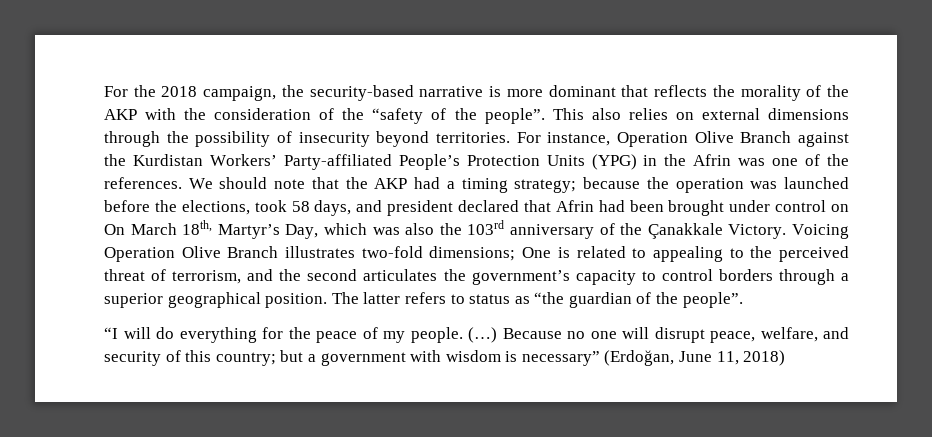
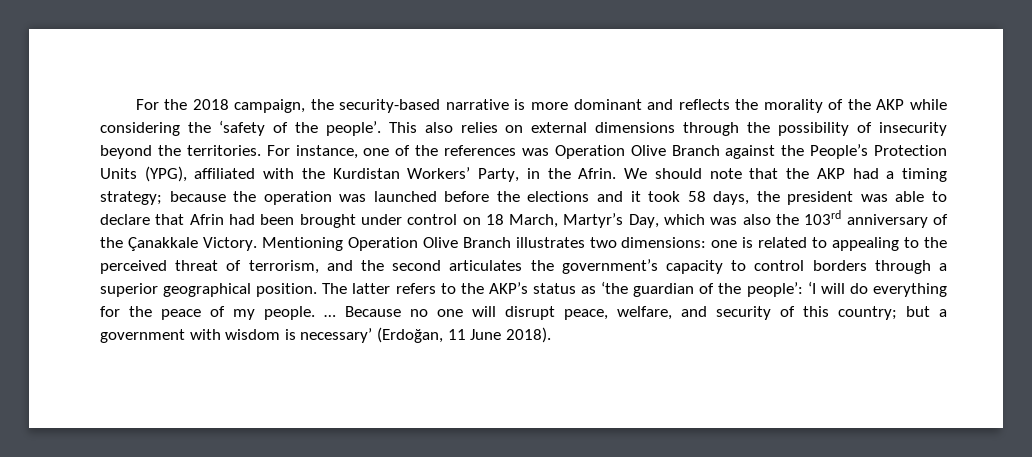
- For the 2018 campaign, the security-based narrative is more dominant that reflects the morality of the AKP with the consideration of the “safety of the people”.
+ For the 2018 campaign, the security-based narrative is more dominant and reflects the morality of the AKP while considering the ‘safety of the people’.
- This also relies on external dimensions through the possibility of insecurity beyond territories.
+ This also relies on external dimensions through the possibility of insecurity beyond the territories.
- For instance, Operation Olive Branch against the Kurdistan Workers’ Party-affiliated People’s Protection Units (YPG) in the Afrin was one of the references.
+ For instance, one of the references was Operation Olive Branch against the People’s Protection Units (YPG), affiliated with the Kurdistan Workers’ Party, in the Afrin.
- We should note that the AKP had a timing strategy; because the operation was launched before the elections, took 58 days, and president declared that Afrin had been brought under control on On March 18th, Martyr’s Day, which was also the 103rd anniversary of the Çanakkale Victory.
+ We should note that the AKP had a timing strategy; because the operation was launched before the elections and it took 58 days, the president was able to declare that Afrin had been brought under control on 18 March, Martyr’s Day, which was also the 103rd anniversary of the Çanakkale Victory.
- Voicing Operation Olive Branch illustrates two-fold dimensions; One is related to appealing to the perceived threat of terrorism, and the second articulates the government’s capacity to control borders through a superior geographical position.
+ Mentioning Operation Olive Branch illustrates two dimensions: one is related to appealing to the perceived threat of terrorism, and the second articulates the government’s capacity to control borders through a superior geographical position.
- The latter refers to status as “the guardian of the people”.
- “I will do everything for the peace of my people.
+ The latter refers to the AKP’s status as ‘the guardian of the people’: ‘I will do everything for the peace of my people.
- (…)
+ …
- Because no one will disrupt peace, welfare, and security of this country; but a government with wisdom is necessary” (Erdoğan, June 11, 2018)
+ Because no one will disrupt peace, welfare, and security of this country; but a government with wisdom is necessary’ (Erdoğan, 11 June 2018).

